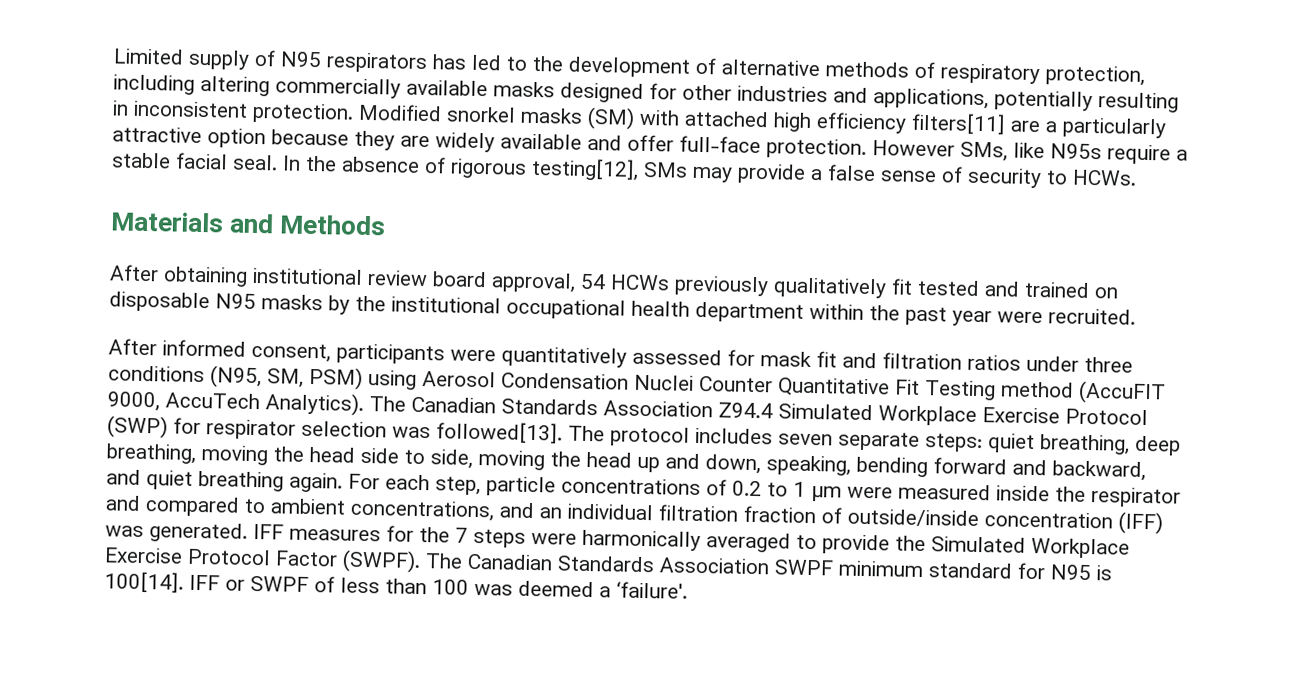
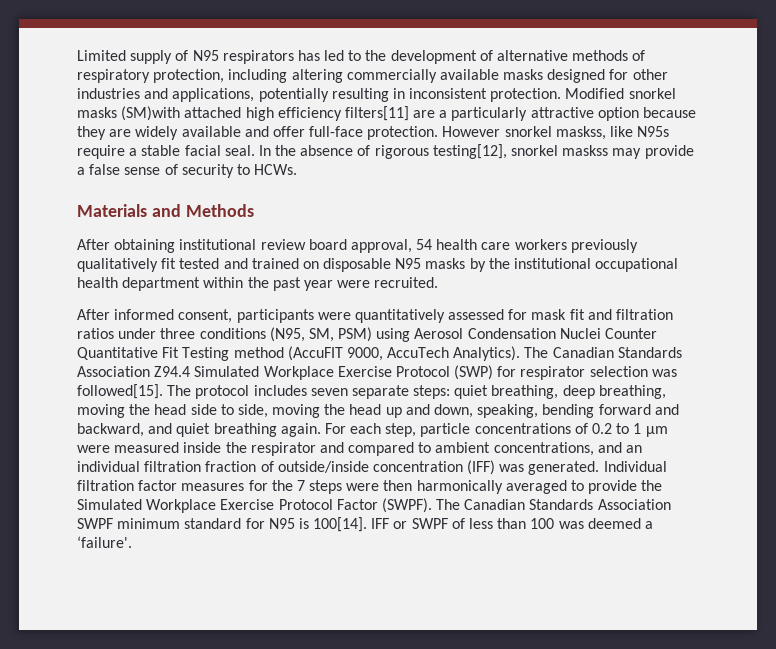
- Modified snorkel masks (SM) with attached high efficiency filters[11] are a particularly attractive option because they are widely available and offer full-face protection.
+ Modified snorkel masks (SM)with attached high efficiency filters[11] are a particularly attractive option because they are widely available and offer full-face protection.
- However SMs, like N95s require a stable facial seal.
+ However snorkel maskss, like N95s require a stable facial seal.
- In the absence of rigorous testing[12], SMs may provide a false sense of security to HCWs.
+ In the absence of rigorous testing[12], snorkel maskss may provide a false sense of security to HCWs.
- After obtaining institutional review board approval, 54 HCWs previously qualitatively fit tested and trained on disposable N95 masks by the institutional occupational health department within the past year were recruited.
+ After obtaining institutional review board approval, 54 health care workers previously qualitatively fit tested and trained on disposable N95 masks by the institutional occupational health department within the past year were recruited.
- The Canadian Standards Association Z94.4 Simulated Workplace Exercise Protocol (SWP) for respirator selection was followed[13].
+ The Canadian Standards Association Z94.4 Simulated Workplace Exercise Protocol (SWP) for respirator selection was followed[15].
- IFF measures for the 7 steps were harmonically averaged to provide the Simulated Workplace Exercise Protocol Factor (SWPF).
+ Individual filtration factor measures for the 7 steps were then harmonically averaged to provide the Simulated Workplace Exercise Protocol Factor (SWPF).

